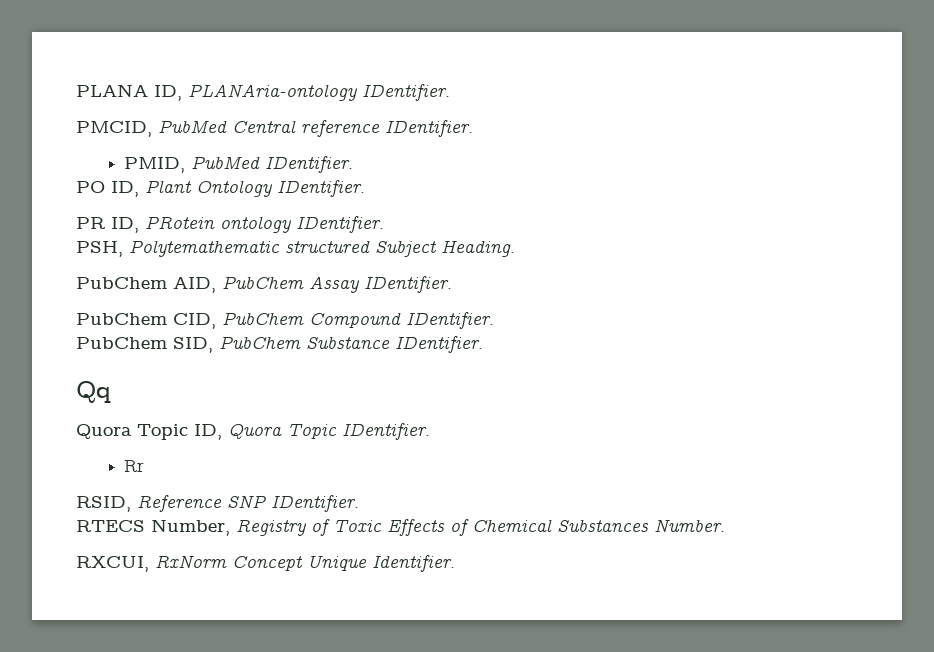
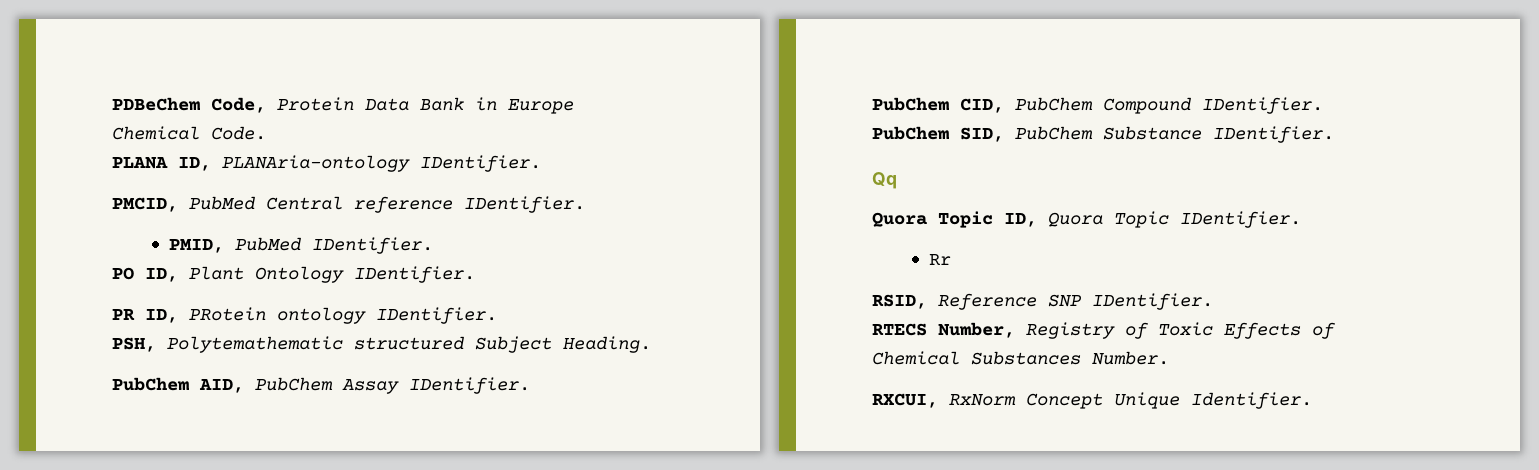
+ PDBeChem Code, Protein Data Bank in Europe Chemical Code.

